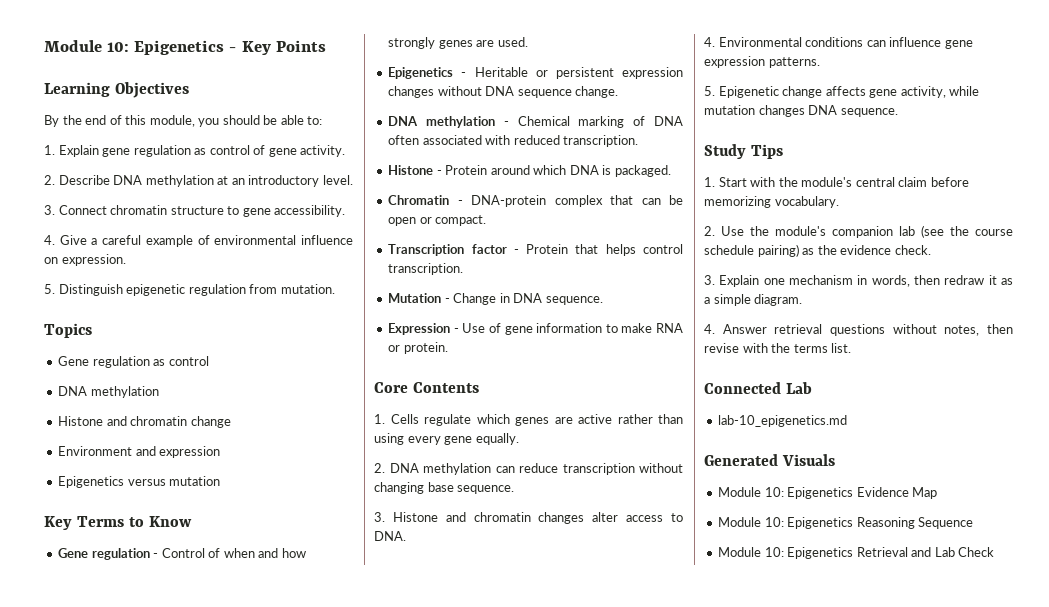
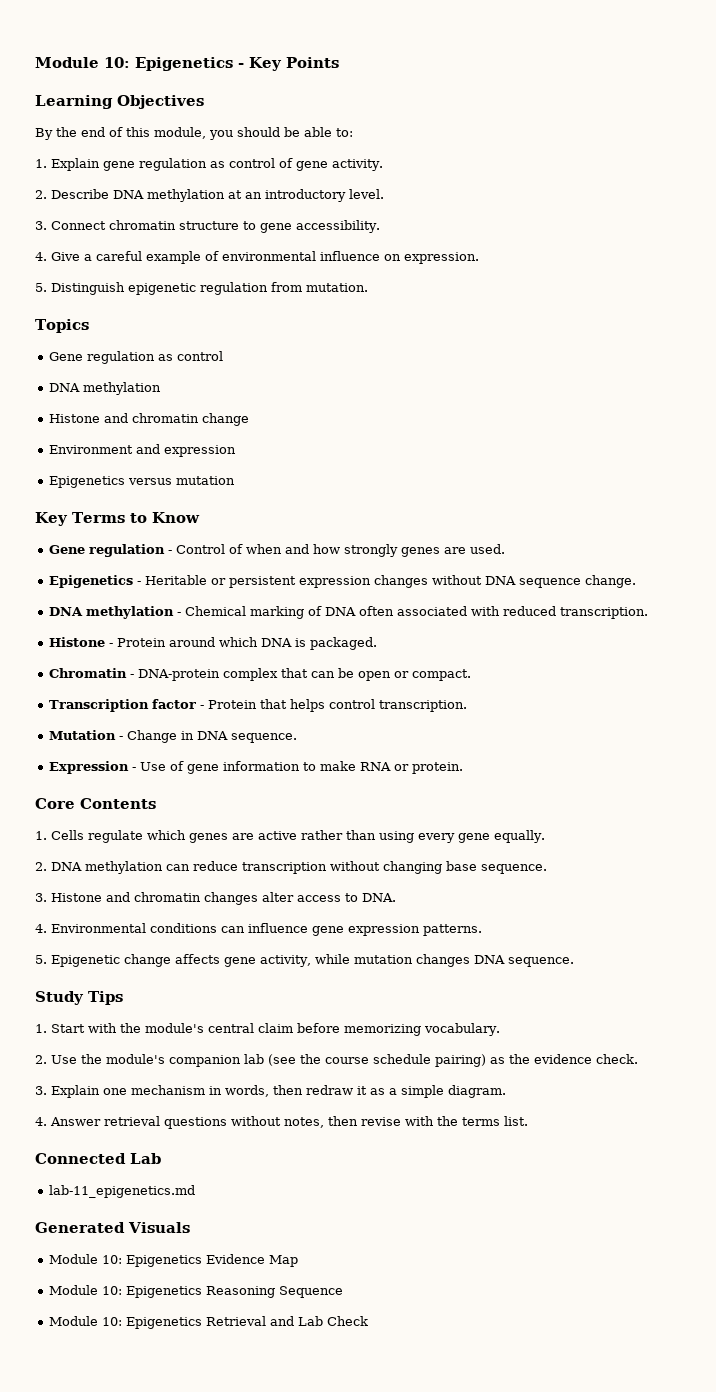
- lab-10_epigenetics.md
+ lab-11_epigenetics.md

